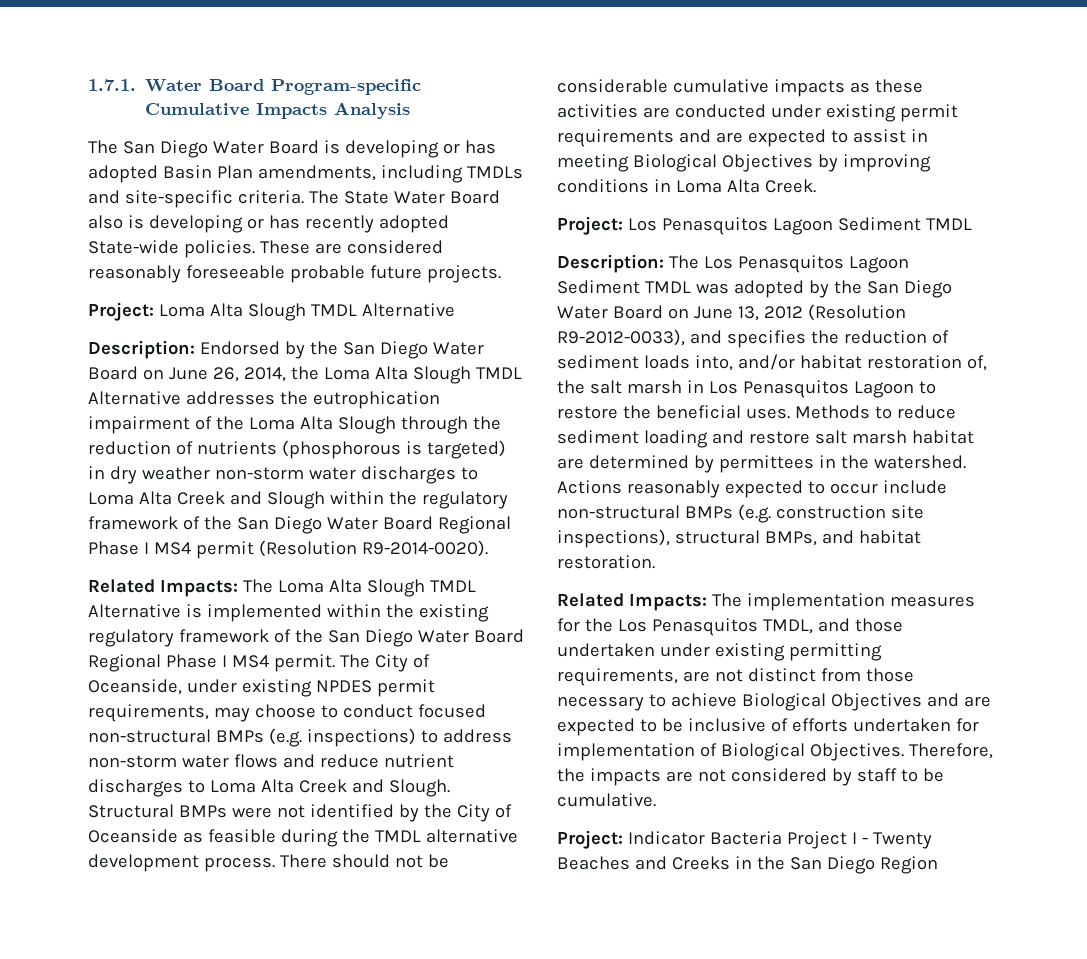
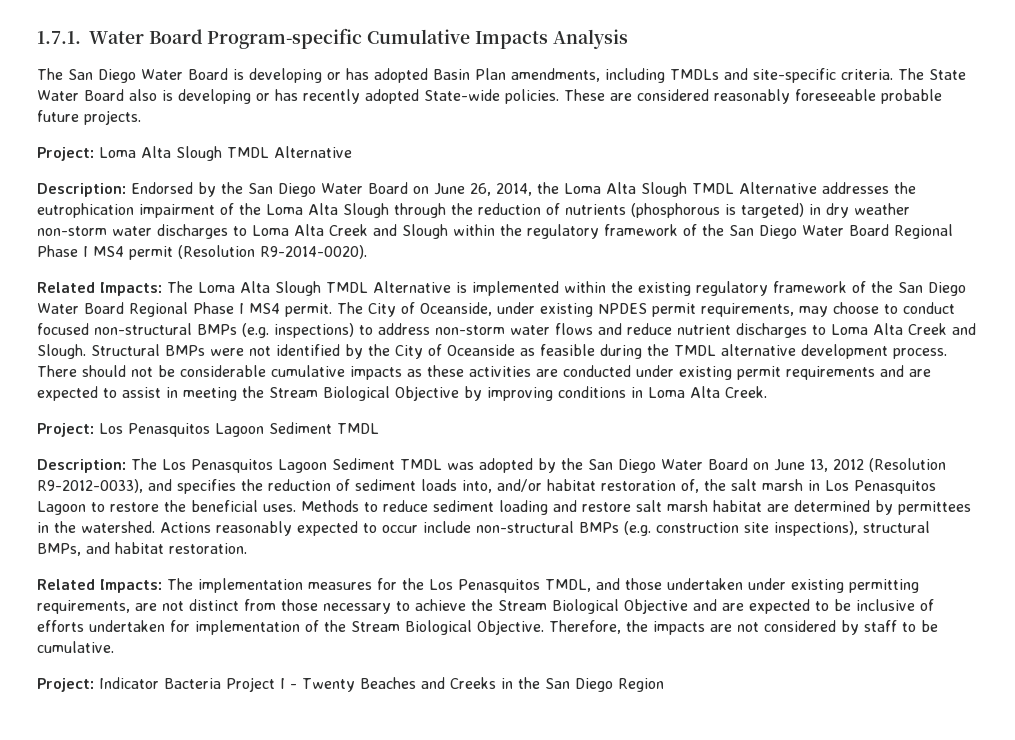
- There should not be considerable cumulative impacts as these activities are conducted under existing permit requirements and are expected to assist in meeting Biological Objectives by improving conditions in Loma Alta Creek.
+ There should not be considerable cumulative impacts as these activities are conducted under existing permit requirements and are expected to assist in meeting the Stream Biological Objective by improving conditions in Loma Alta Creek.
- Related Impacts: The implementation measures for the Los Penasquitos TMDL, and those undertaken under existing permitting requirements, are not distinct from those necessary to achieve Biological Objectives and are expected to be inclusive of efforts undertaken for implementation of Biological Objectives.
+ Related Impacts: The implementation measures for the Los Penasquitos TMDL, and those undertaken under existing permitting requirements, are not distinct from those necessary to achieve the Stream Biological Objective and are expected to be inclusive of efforts undertaken for implementation of the Stream Biological Objective.

